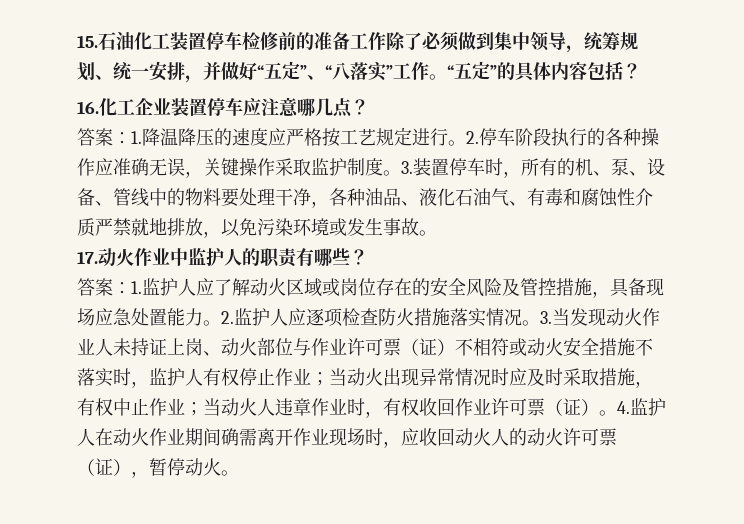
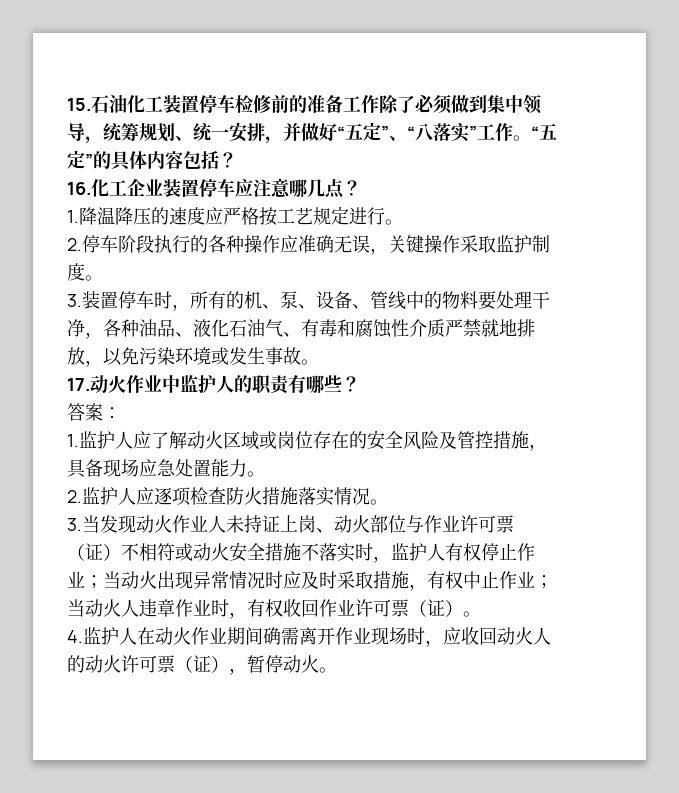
- 答案：1.降温降压的速度应严格按工艺规定进行。2.停车阶段执行的各种操作应准确无误，关键操作采取监护制度。3.装置停车时，所有的机、泵、设备、管线中的物料要处理干净，各种油品、液化石油气、有毒和腐蚀性介质严禁就地排放，以免污染环境或发生事故。
+ 1.降温降压的速度应严格按工艺规定进行。
+ 2.停车阶段执行的各种操作应准确无误，关键操作采取监护制度。
+ 3.装置停车时，所有的机、泵、设备、管线中的物料要处理干净，各种油品、液化石油气、有毒和腐蚀性介质严禁就地排放，以免污染环境或发生事故。
- 答案：1.监护人应了解动火区域或岗位存在的安全风险及管控措施，具备现场应急处置能力。2.监护人应逐项检查防火措施落实情况。3.当发现动火作业人未持证上岗、动火部位与作业许可票（证）不相符或动火安全措施不落实时，监护人有权停止作业；
+ 答案：
+ 1.监护人应了解动火区域或岗位存在的安全风险及管控措施，具备现场应急处置能力。
+ 2.监护人应逐项检查防火措施落实情况。
+ 3.当发现动火作业人未持证上岗、动火部位与作业许可票（证）不相符或动火安全措施不落实时，监护人有权停止作业；
- 当动火人违章作业时，有权收回作业许可票（证）。4.监护人在动火作业期间确需离开作业现场时，应收回动火人的动火许可票（证），暂停动火。
+ 当动火人违章作业时，有权收回作业许可票（证）。
+ 4.监护人在动火作业期间确需离开作业现场时，应收回动火人的动火许可票（证），暂停动火。

